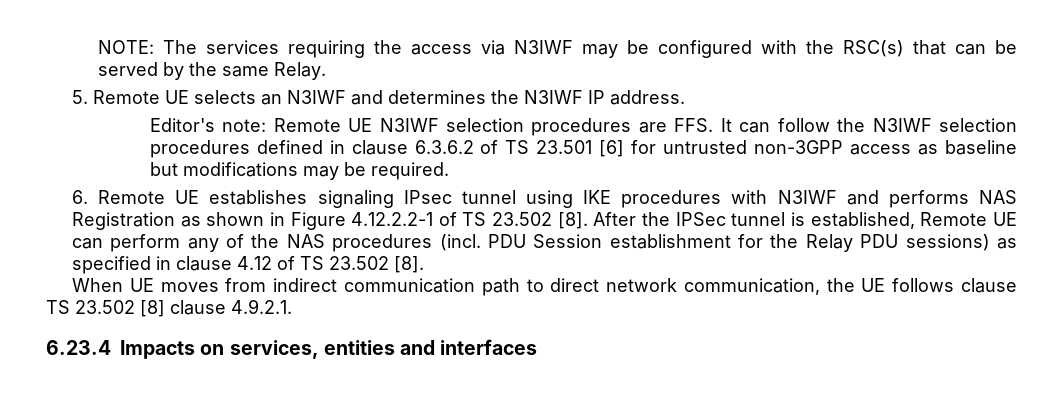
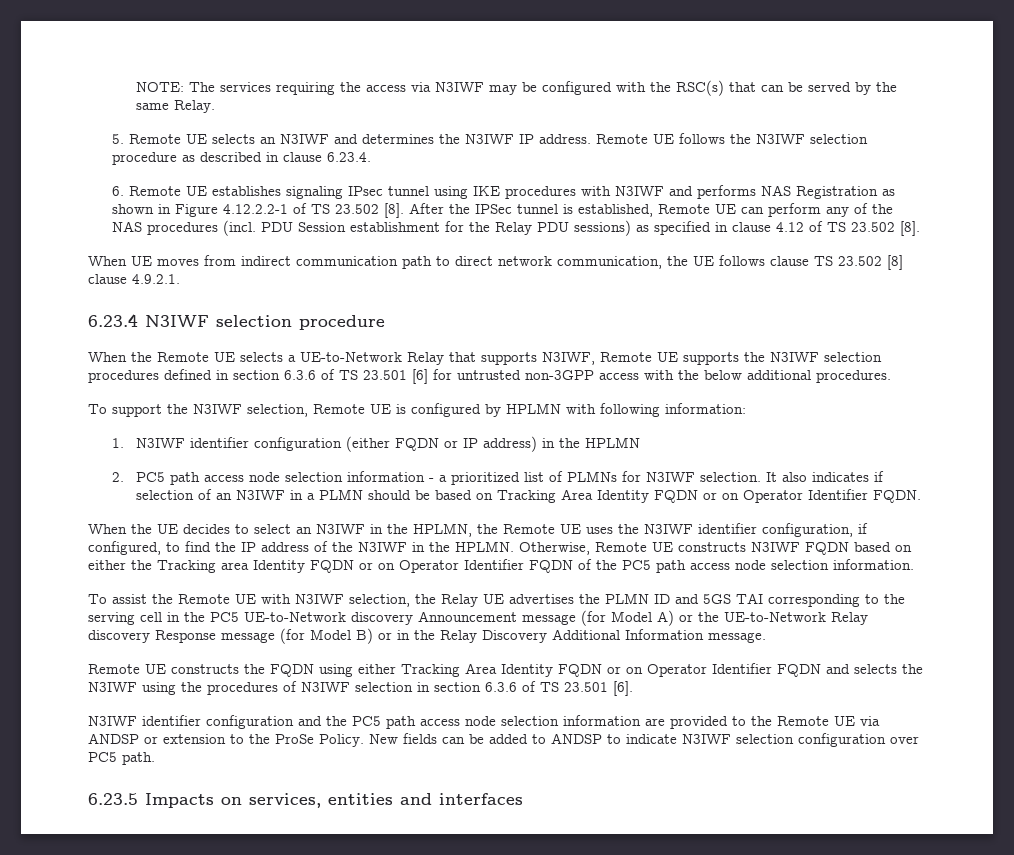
- 5. Remote UE selects an N3IWF and determines the N3IWF IP address.
- Editor's note: Remote UE N3IWF selection procedures are FFS. It can follow the N3IWF selection procedures defined in clause 6.3.6.2 of TS 23.501 [6] for untrusted non-3GPP access as baseline but modifications may be required.
+ 5. Remote UE selects an N3IWF and determines the N3IWF IP address. Remote UE follows the N3IWF selection procedure as described in clause 6.23.4.
- 6.23.4 Impacts on services, entities and interfaces
+ 6.23.4 N3IWF selection procedure
+ When the Remote UE selects a UE-to-Network Relay that supports N3IWF, Remote UE supports the N3IWF selection procedures defined in section 6.3.6 of TS 23.501 [6] for untrusted non-3GPP access with the below additional procedures.
+ To support the N3IWF selection, Remote UE is configured by HPLMN with following information:
+ 1. N3IWF identifier configuration (either FQDN or IP address) in the HPLMN
+ 2. PC5 path access node selection information - a prioritized list of PLMNs for N3IWF selection. It also indicates if selection of an N3IWF in a PLMN should be based on Tracking Area Identity FQDN or on Operator Identifier FQDN.
+ When the UE decides to select an N3IWF in the HPLMN, the Remote UE uses the N3IWF identifier configuration, if configured, to find the IP address of the N3IWF in the HPLMN. Otherwise, Remote UE constructs N3IWF FQDN based on either the Tracking area Identity FQDN or on Operator Identifier FQDN of the PC5 path access node selection information.
+ To assist the Remote UE with N3IWF selection, the Relay UE advertises the PLMN ID and 5GS TAI corresponding to the serving cell in the PC5 UE-to-Network discovery Announcement message (for Model A) or the UE-to-Network Relay discovery Response message (for Model B) or in the Relay Discovery Additional Information message.
+ Remote UE constructs the FQDN using either Tracking Area Identity FQDN or on Operator Identifier FQDN and selects the N3IWF using the procedures of N3IWF selection in section 6.3.6 of TS 23.501 [6].
+ N3IWF identifier configuration and the PC5 path access node selection information are provided to the Remote UE via ANDSP or extension to the ProSe Policy. New fields can be added to ANDSP to indicate N3IWF selection configuration over PC5 path.
+ 6.23.5 Impacts on services, entities and interfaces

